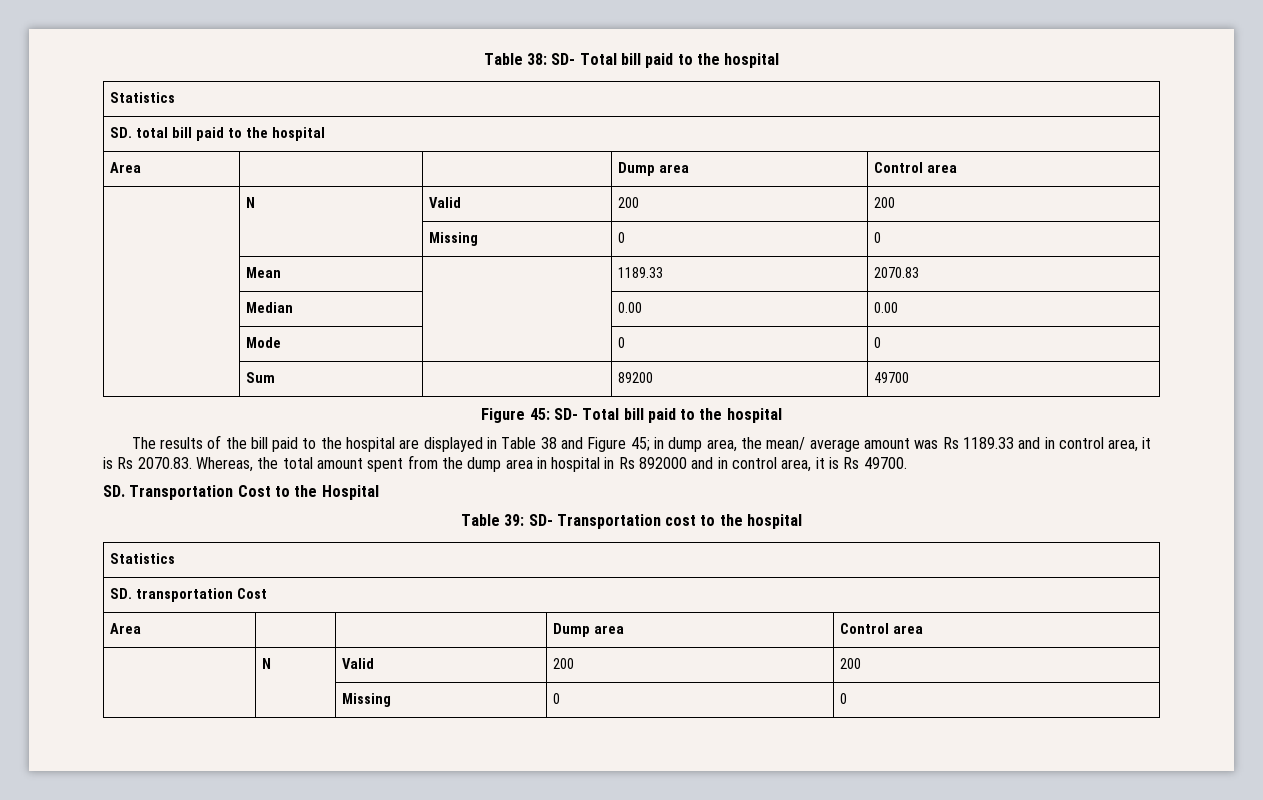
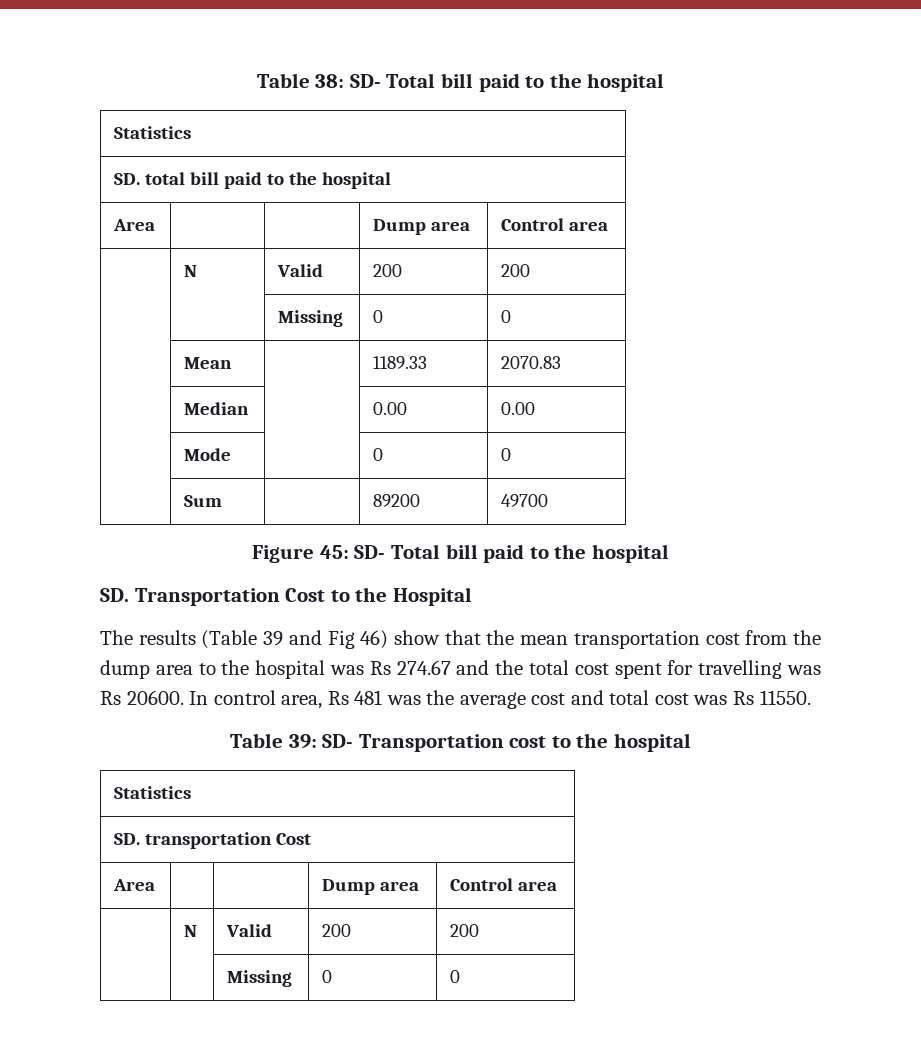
- The results of the bill paid to the hospital are displayed in Table 38 and Figure 45; in dump area, the mean/ average amount was Rs 1189.33 and in control area, it is Rs 2070.83. Whereas, the total amount spent from the dump area in hospital in Rs 892000 and in control area, it is Rs 49700.
+ The results (Table 39 and Fig 46) show that the mean transportation cost from the dump area to the hospital was Rs 274.67 and the total cost spent for travelling was Rs 20600. In control area, Rs 481 was the average cost and total cost was Rs 11550.

